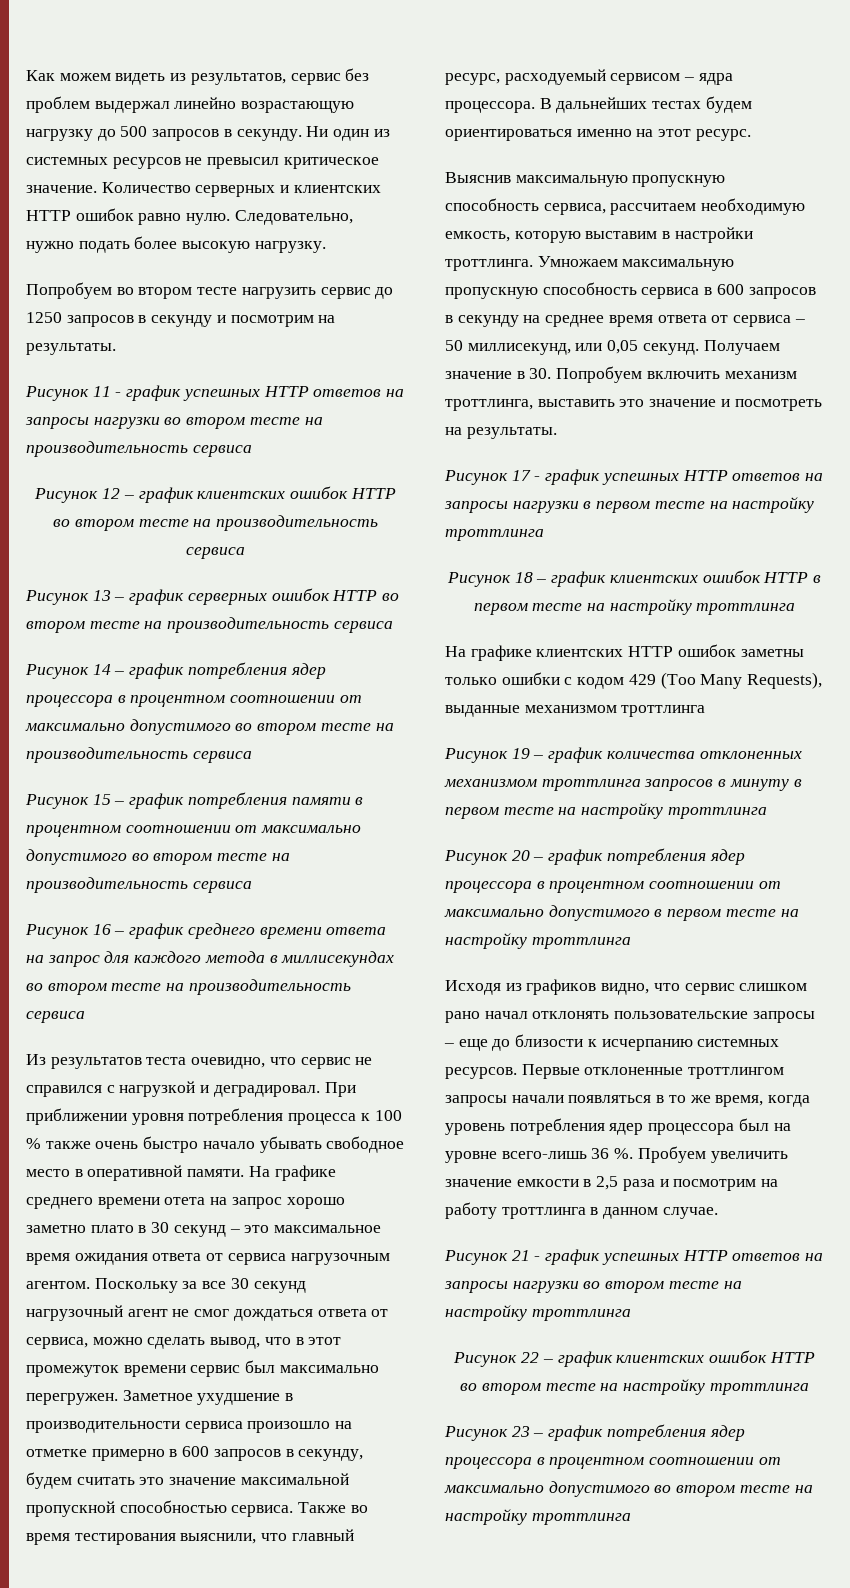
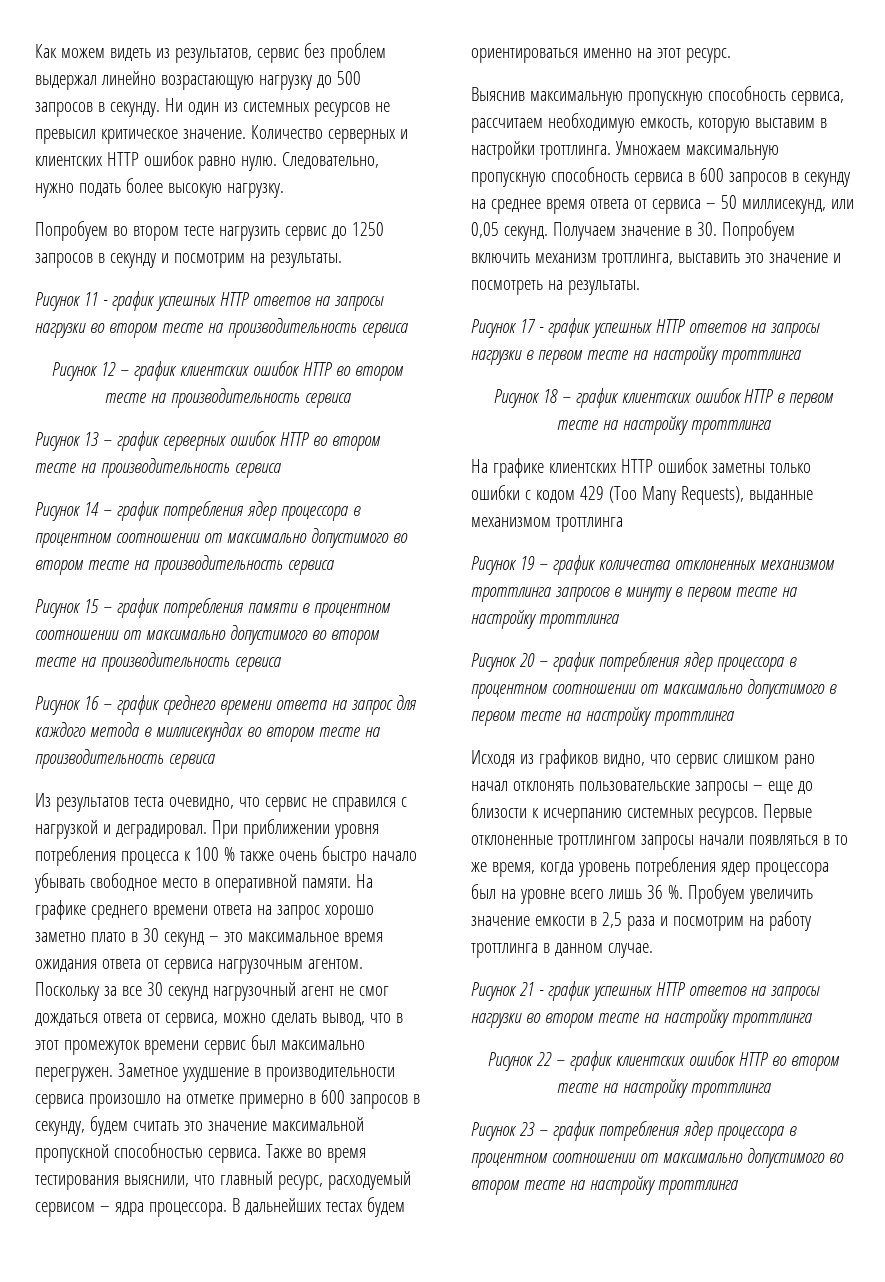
- На графике среднего времени отета на запрос хорошо заметно плато в 30 секунд – это максимальное время ожидания ответа от сервиса нагрузочным агентом.
+ На графике среднего времени ответа на запрос хорошо заметно плато в 30 секунд – это максимальное время ожидания ответа от сервиса нагрузочным агентом.
- Первые отклоненные троттлингом запросы начали появляться в то же время, когда уровень потребления ядер процессора был на уровне всего-лишь 36 %.
+ Первые отклоненные троттлингом запросы начали появляться в то же время, когда уровень потребления ядер процессора был на уровне всего лишь 36 %.

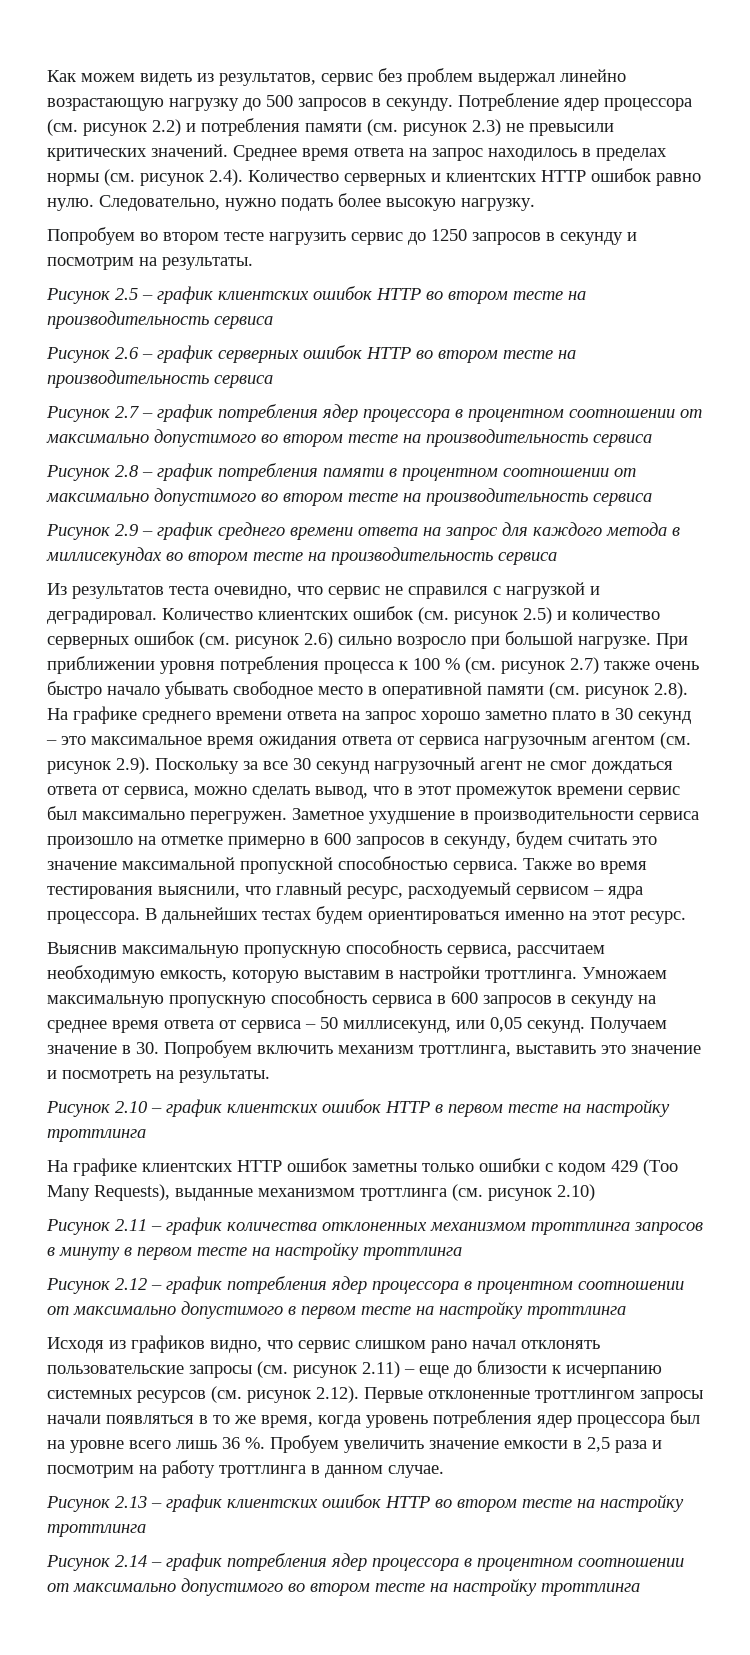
- Ни один из системных ресурсов не превысил критическое значение. Количество серверных и клиентских HTTP ошибок равно нулю.
+ Потребление ядер процессора (см. рисунок 2.2) и потребления памяти (см. рисунок 2.3) не превысили критических значений. Среднее время ответа на запрос находилось в пределах нормы (см. рисунок 2.4). Количество серверных и клиентских HTTP ошибок равно нулю.
- Рисунок 11 - график успешных HTTP ответов на запросы нагрузки во втором тесте на производительность сервиса
- Рисунок 12 – график клиентских ошибок HTTP во втором тесте на производительность сервиса
+ Рисунок 2.5 – график клиентских ошибок HTTP во втором тесте на производительность сервиса
- Рисунок 13 – график серверных ошибок HTTP во втором тесте на производительность сервиса
+ Рисунок 2.6 – график серверных ошибок HTTP во втором тесте на производительность сервиса
- Рисунок 14 – график потребления ядер процессора в процентном соотношении от максимально допустимого во втором тесте на производительность сервиса
+ Рисунок 2.7 – график потребления ядер процессора в процентном соотношении от максимально допустимого во втором тесте на производительность сервиса
- Рисунок 15 – график потребления памяти в процентном соотношении от максимально допустимого во втором тесте на производительность сервиса
+ Рисунок 2.8 – график потребления памяти в процентном соотношении от максимально допустимого во втором тесте на производительность сервиса
- Рисунок 16 – график среднего времени ответа на запрос для каждого метода в миллисекундах во втором тесте на производительность сервиса
+ Рисунок 2.9 – график среднего времени ответа на запрос для каждого метода в миллисекундах во втором тесте на производительность сервиса
+ Количество клиентских ошибок (см. рисунок 2.5) и количество серверных ошибок (см. рисунок 2.6) сильно возросло при большой нагрузке.
- При приближении уровня потребления процесса к 100 % также очень быстро начало убывать свободное место в оперативной памяти. На графике среднего времени ответа на запрос хорошо заметно плато в 30 секунд – это максимальное время ожидания ответа от сервиса нагрузочным агентом. Поскольку за все 30 секунд нагрузочный агент не смог дождаться ответа от сервиса, можно сделать вывод, что в этот промежуток времени сервис был максимально перегружен.
+ При приближении уровня потребления процесса к 100 % (см. рисунок 2.7) также очень быстро начало убывать свободное место в оперативной памяти (см. рисунок 2.8). На графике среднего времени ответа на запрос хорошо заметно плато в 30 секунд – это максимальное время ожидания ответа от сервиса нагрузочным агентом (см. рисунок 2.9). Поскольку за все 30 секунд нагрузочный агент не смог дождаться ответа от сервиса, можно сделать вывод, что в этот промежуток времени сервис был максимально перегружен.
- Рисунок 17 - график успешных HTTP ответов на запросы нагрузки в первом тесте на настройку троттлинга
- Рисунок 18 – график клиентских ошибок HTTP в первом тесте на настройку троттлинга
+ Рисунок 2.10 – график клиентских ошибок HTTP в первом тесте на настройку троттлинга
- На графике клиентских HTTP ошибок заметны только ошибки с кодом 429 (Too Many Requests), выданные механизмом троттлинга
- Рисунок 19 – график количества отклоненных механизмом троттлинга запросов в минуту в первом тесте на настройку троттлинга
+ На графике клиентских HTTP ошибок заметны только ошибки с кодом 429 (Too Many Requests), выданные механизмом троттлинга (см. рисунок 2.10)
+ Рисунок 2.11 – график количества отклоненных механизмом троттлинга запросов в минуту в первом тесте на настройку троттлинга
- Рисунок 20 – график потребления ядер процессора в процентном соотношении от максимально допустимого в первом тесте на настройку троттлинга
+ Рисунок 2.12 – график потребления ядер процессора в процентном соотношении от максимально допустимого в первом тесте на настройку троттлинга
- Исходя из графиков видно, что сервис слишком рано начал отклонять пользовательские запросы – еще до близости к исчерпанию системных ресурсов. Первые отклоненные троттлингом запросы начали появляться в то же время, когда уровень потребления ядер процессора был на уровне всего лишь 36 %.
+ Исходя из графиков видно, что сервис слишком рано начал отклонять пользовательские запросы (см. рисунок 2.11) – еще до близости к исчерпанию системных ресурсов (см. рисунок 2.12). Первые отклоненные троттлингом запросы начали появляться в то же время, когда уровень потребления ядер процессора был на уровне всего лишь 36 %.
- Рисунок 21 - график успешных HTTP ответов на запросы нагрузки во втором тесте на настройку троттлинга
- Рисунок 22 – график клиентских ошибок HTTP во втором тесте на настройку троттлинга
+ Рисунок 2.13 – график клиентских ошибок HTTP во втором тесте на настройку троттлинга
- Рисунок 23 – график потребления ядер процессора в процентном соотношении от максимально допустимого во втором тесте на настройку троттлинга
+ Рисунок 2.14 – график потребления ядер процессора в процентном соотношении от максимально допустимого во втором тесте на настройку троттлинга

